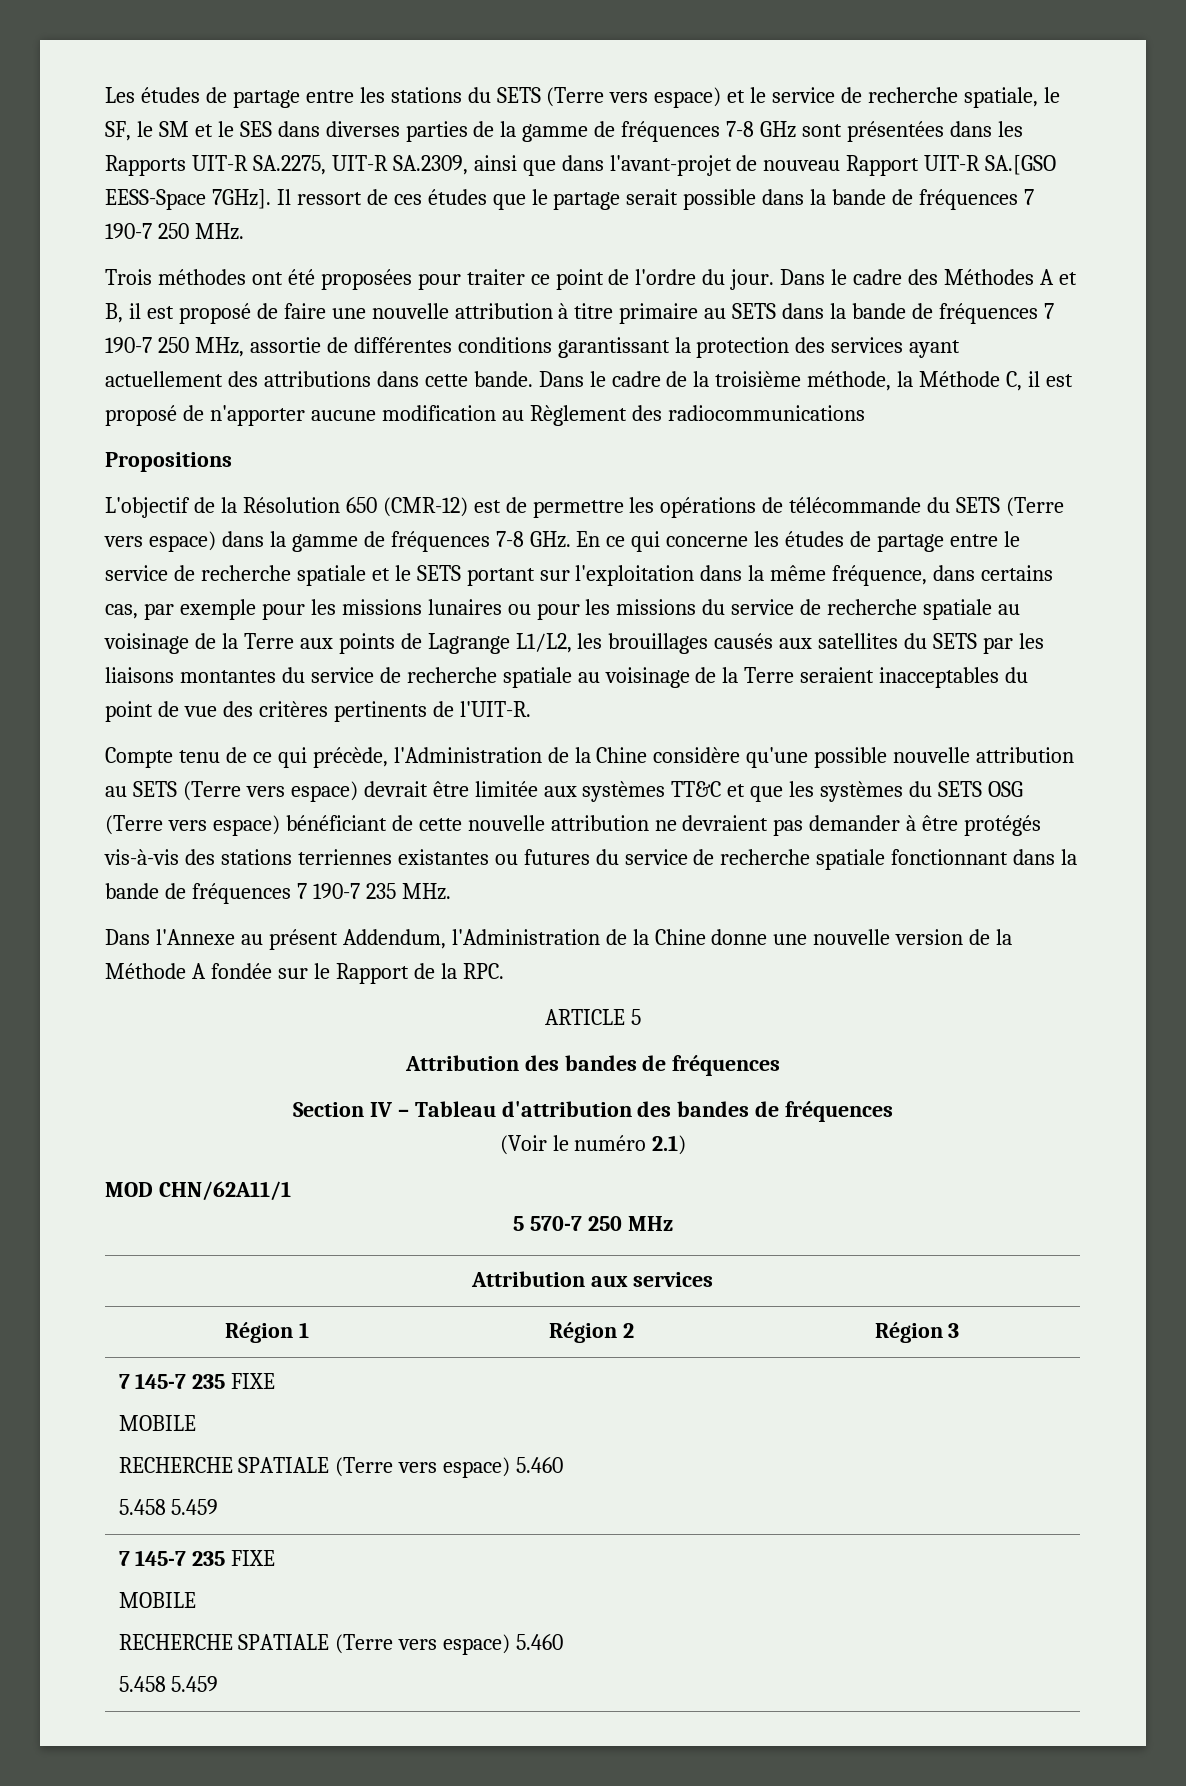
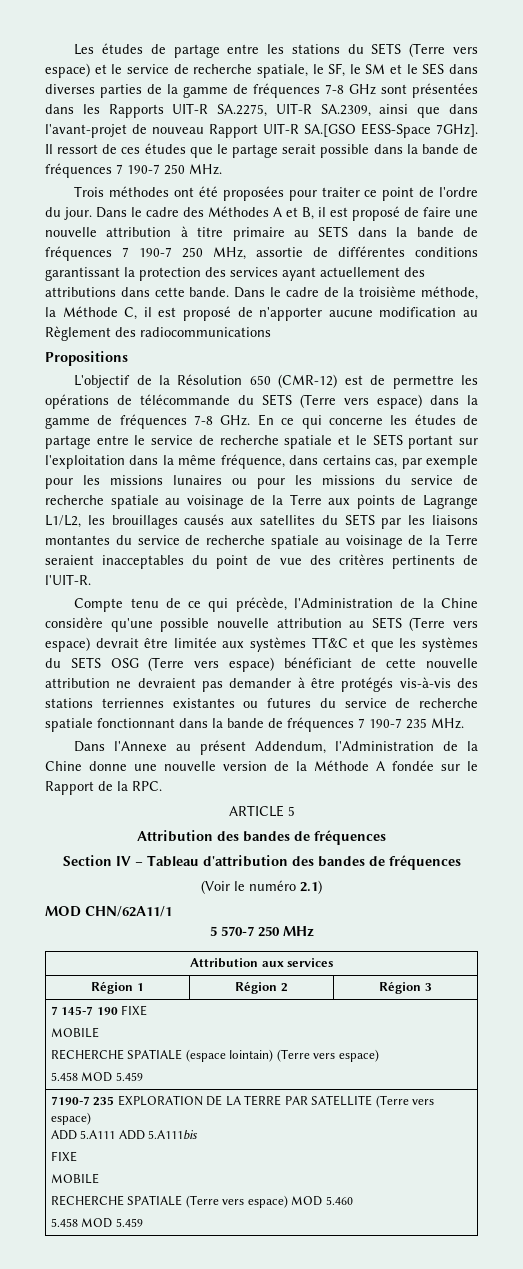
  Région 1 | Région 2 | Région 3
- 7 145-7 235 FIXE
+ 7 145-7 190 FIXE
  MOBILE
- RECHERCHE SPATIALE (Terre vers espace) 5.460
- 5.458 5.459
- 7 145-7 235 FIXE
+ RECHERCHE SPATIALE (espace lointain) (Terre vers espace)
+ 5.458 MOD 5.459
+ 7190-7 235 EXPLORATION DE LA TERRE PAR SATELLITE (Terre vers espace)
+ ADD 5.A111 ADD 5.A111bis
+ FIXE
  MOBILE
- RECHERCHE SPATIALE (Terre vers espace) 5.460
- 5.458 5.459
+ RECHERCHE SPATIALE (Terre vers espace) MOD 5.460
+ 5.458 MOD 5.459

